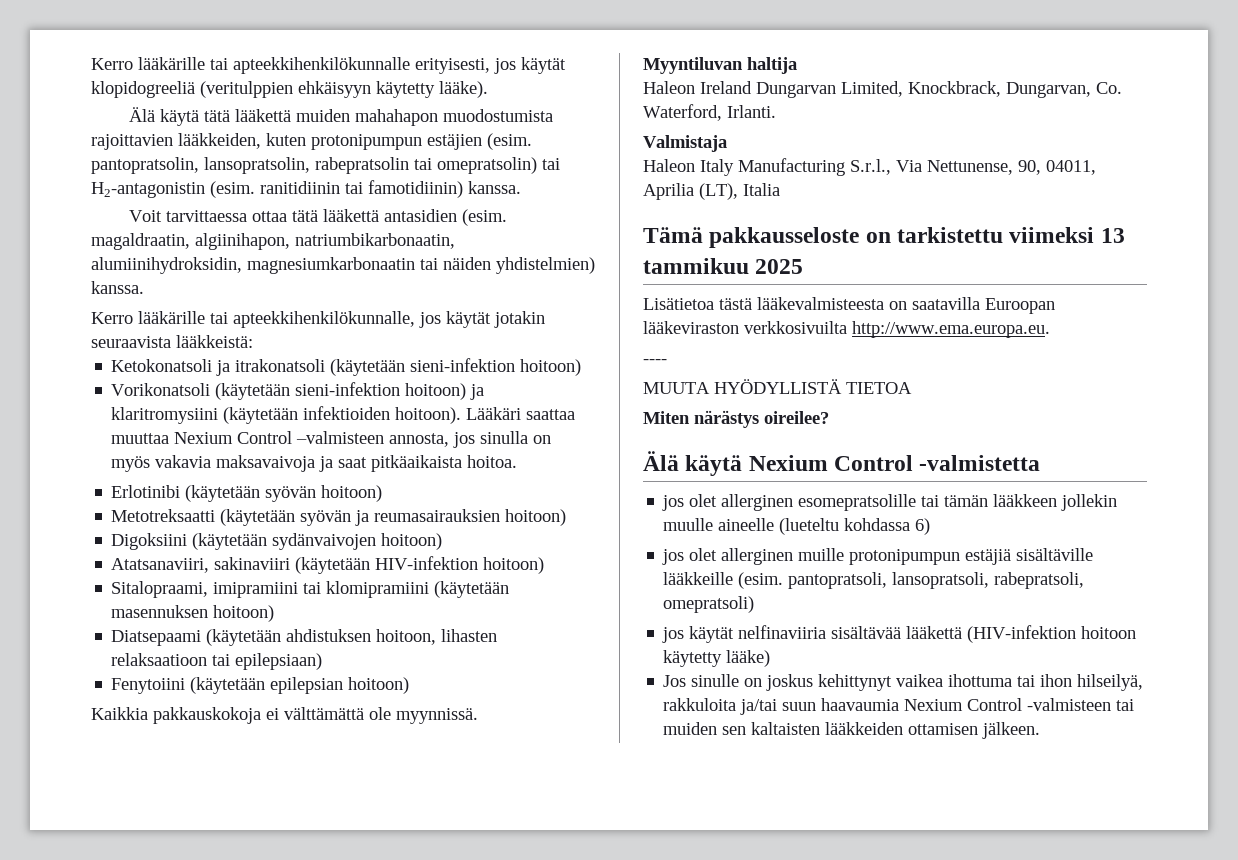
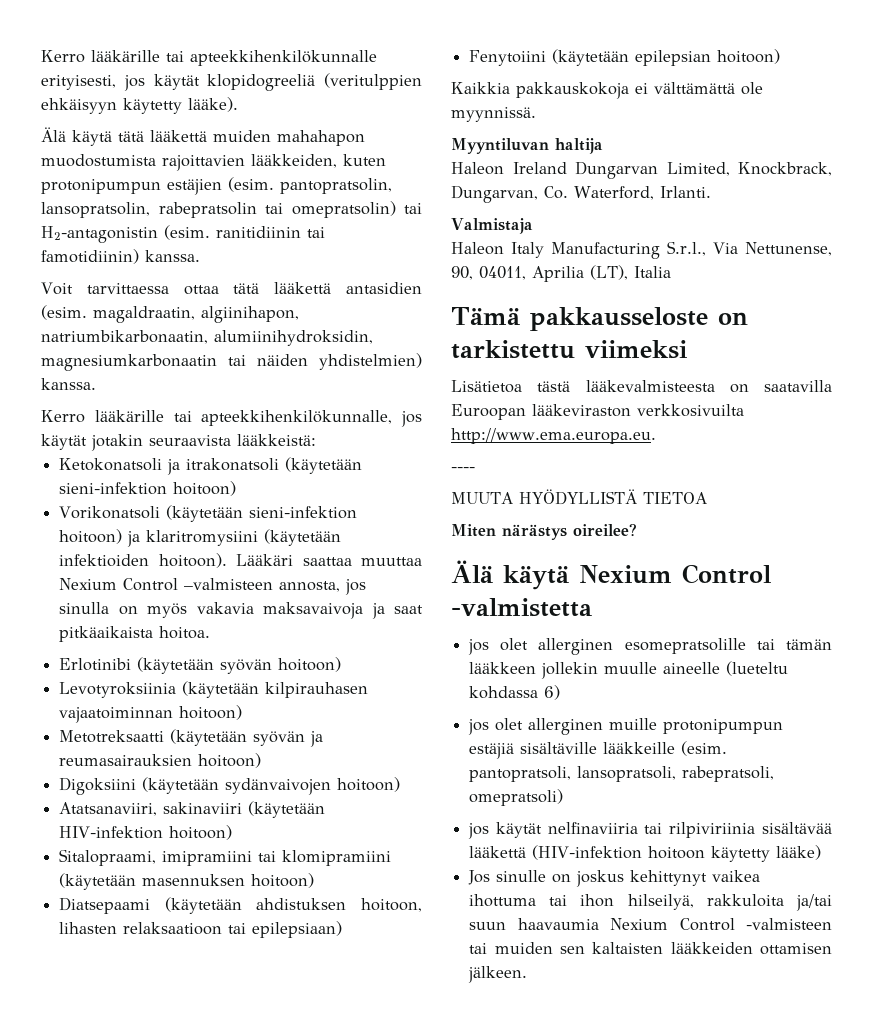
+ Levotyroksiinia (käytetään kilpirauhasen vajaatoiminnan hoitoon)
- Tämä pakkausseloste on tarkistettu viimeksi 13 tammikuu 2025
+ Tämä pakkausseloste on tarkistettu viimeksi
- jos käytät nelfinaviiria sisältävää lääkettä (HIV-infektion hoitoon käytetty lääke)
+ jos käytät nelfinaviiria tai rilpiviriinia sisältävää lääkettä (HIV-infektion hoitoon käytetty lääke)

